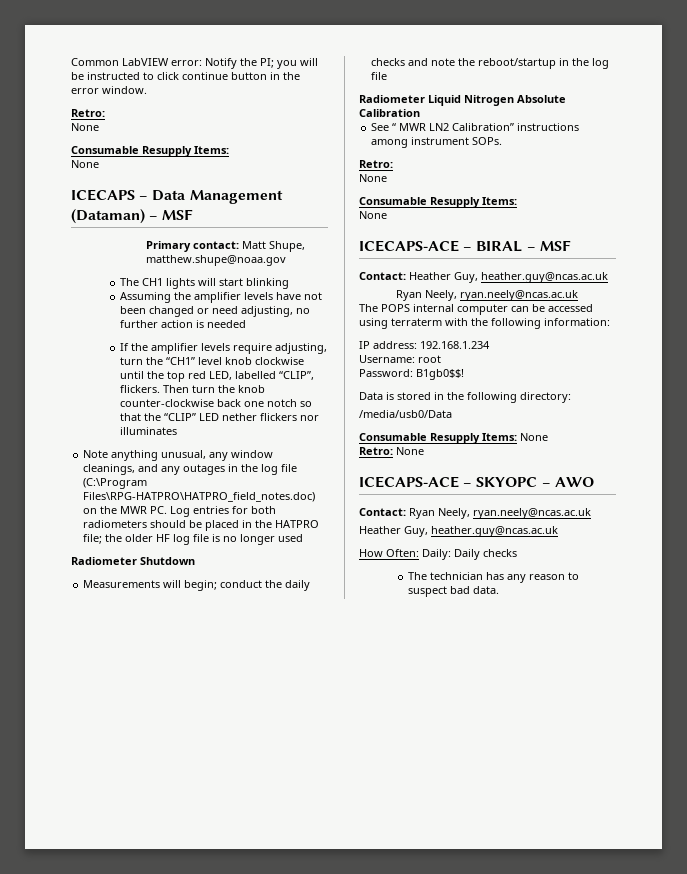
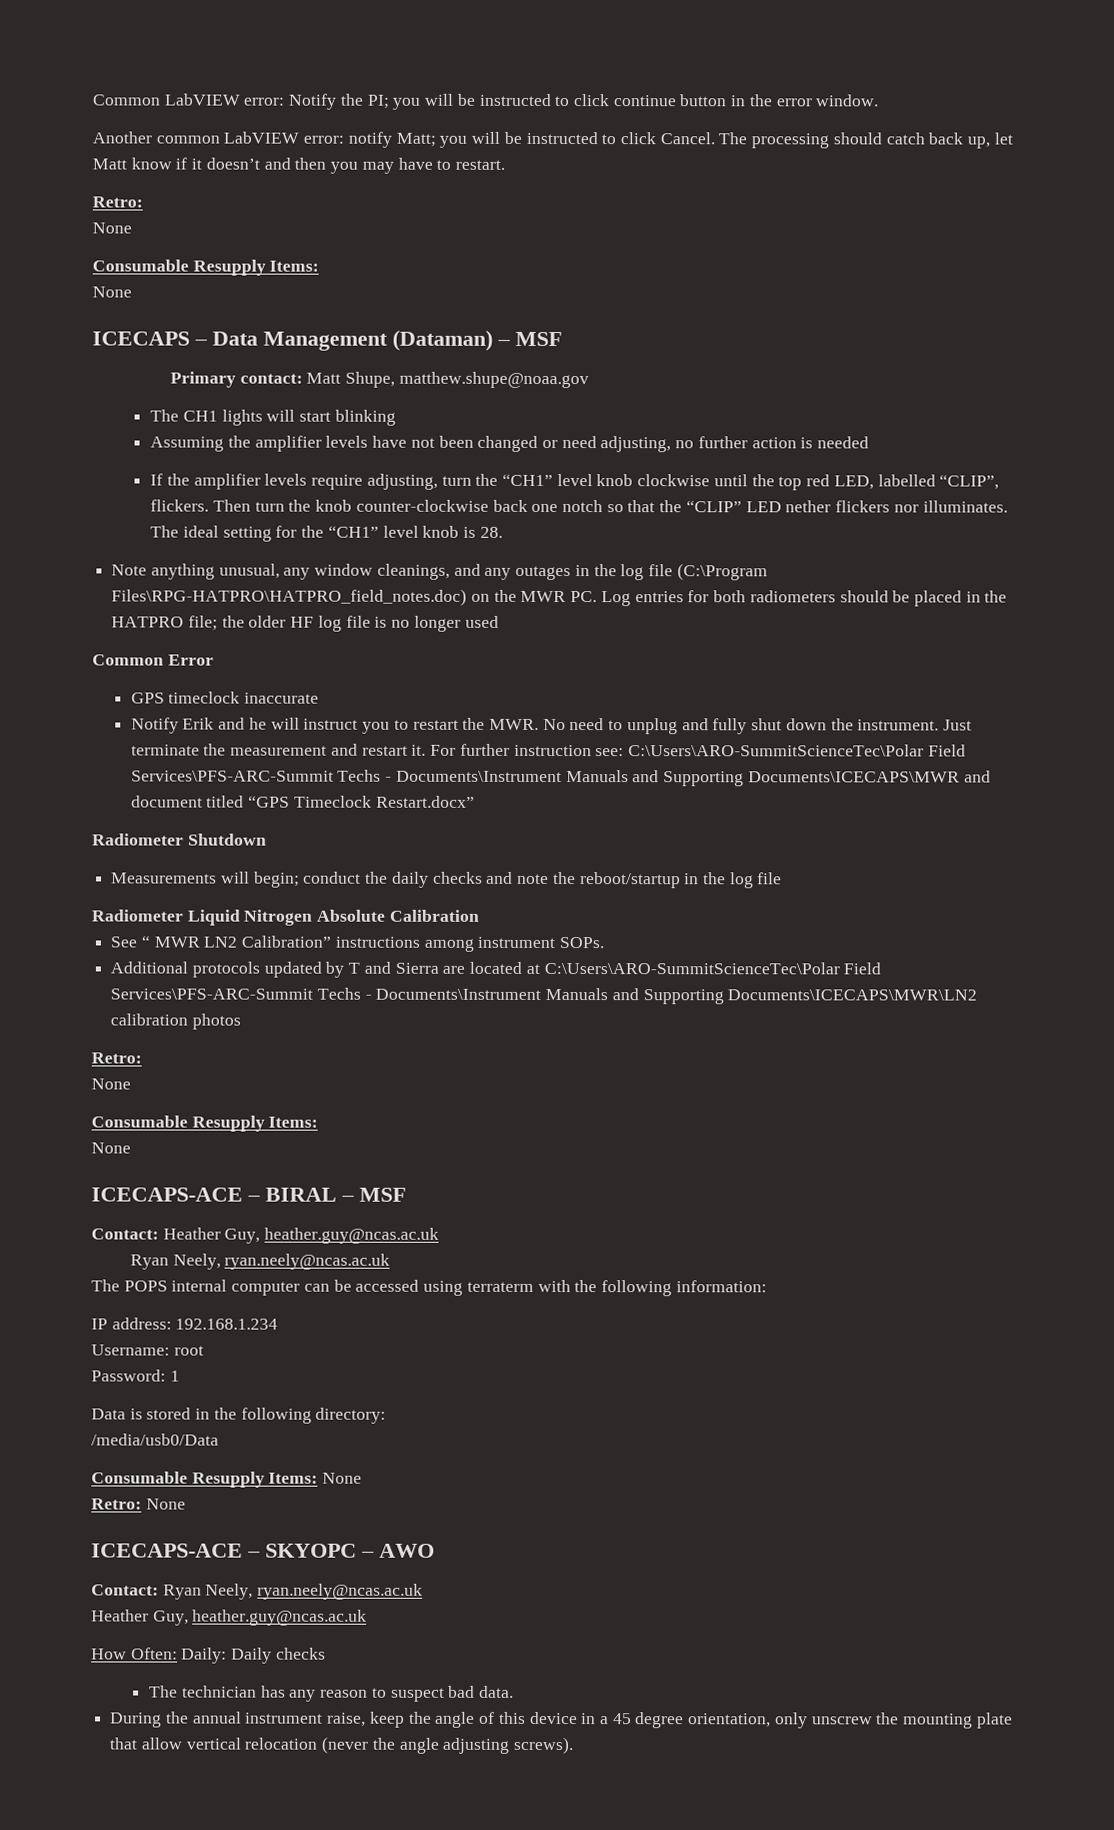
+ Another common LabVIEW error: notify Matt; you will be instructed to click Cancel. The processing should catch back up, let Matt know if it doesn’t and then you may have to restart.
- Then turn the knob counter-clockwise back one notch so that the “CLIP” LED nether flickers nor illuminates
+ Then turn the knob counter-clockwise back one notch so that the “CLIP” LED nether flickers nor illuminates. The ideal setting for the “CH1” level knob is 28.
+ Common Error
+ GPS timeclock inaccurate
+ Notify Erik and he will instruct you to restart the MWR. No need to unplug and fully shut down the instrument. Just terminate the measurement and restart it. For further instruction see: C:\Users\ARO-SummitScienceTec\Polar Field Services\PFS-ARC-Summit Techs - Documents\Instrument Manuals and Supporting Documents\ICECAPS\MWR and document titled “GPS Timeclock Restart.docx”
+ Additional protocols updated by T and Sierra are located at C:\Users\ARO-SummitScienceTec\Polar Field Services\PFS-ARC-Summit Techs - Documents\Instrument Manuals and Supporting Documents\ICECAPS\MWR\LN2 calibration photos
- Password: B1gb0$$!
+ Password: 1
+ During the annual instrument raise, keep the angle of this device in a 45 degree orientation, only unscrew the mounting plate that allow vertical relocation (never the angle adjusting screws).

